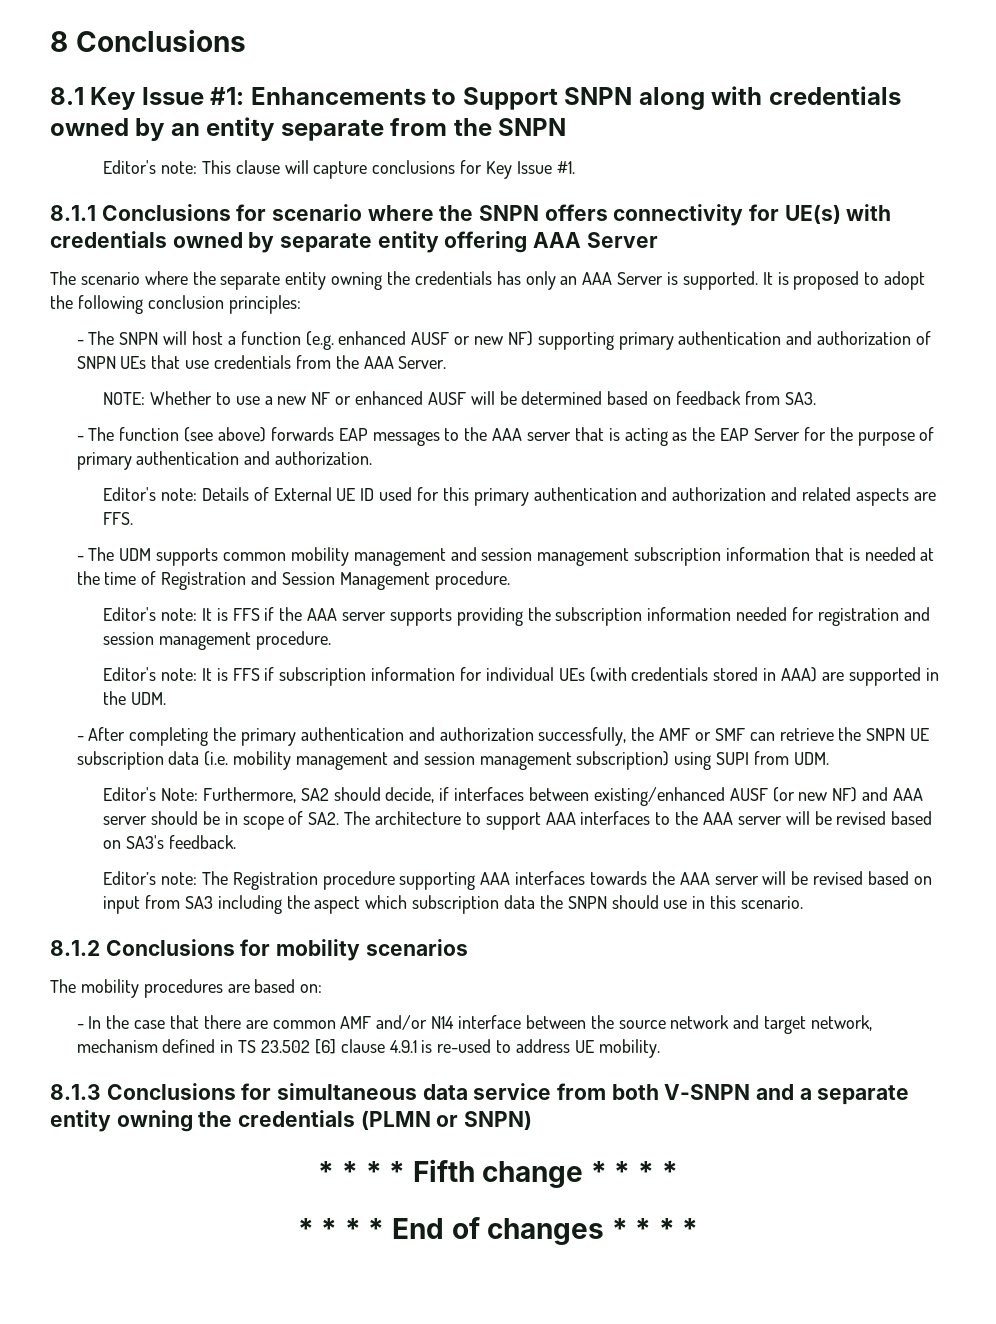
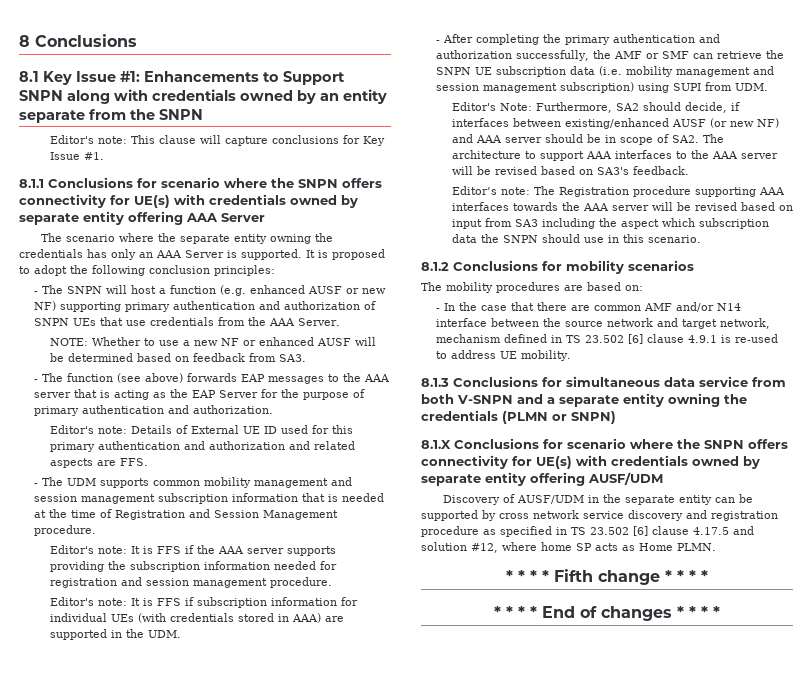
+ 8.1.X Conclusions for scenario where the SNPN offers connectivity for UE(s) with credentials owned by separate entity offering AUSF/UDM
+ Discovery of AUSF/UDM in the separate entity can be supported by cross network service discovery and registration procedure as specified in TS 23.502 [6] clause 4.17.5 and solution #12, where home SP acts as Home PLMN.

